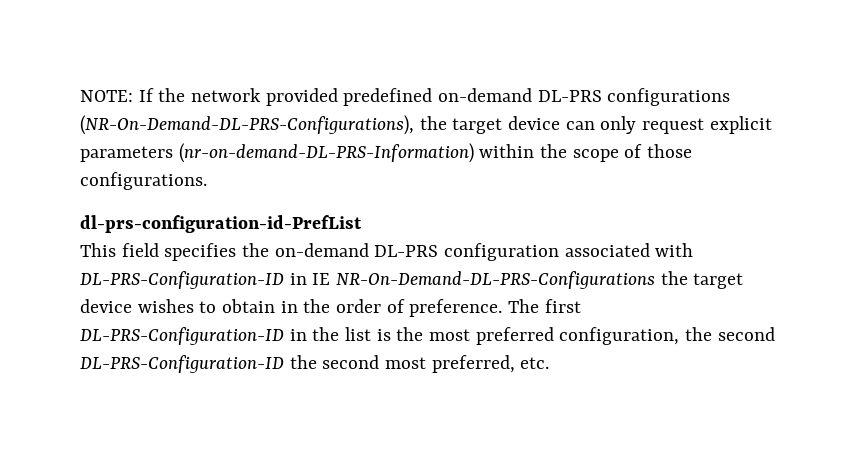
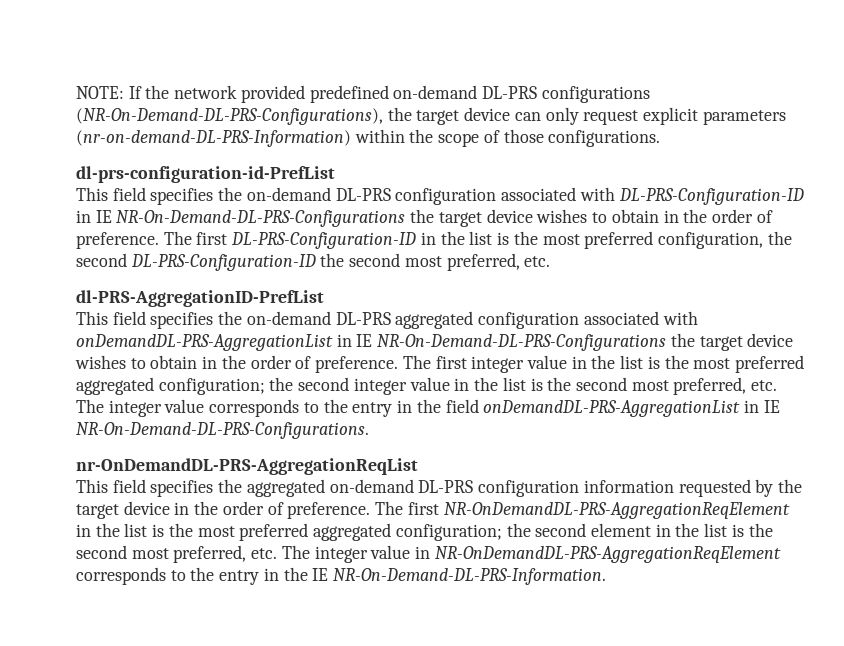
+ dl-PRS-AggregationID-PrefList
+ This field specifies the on-demand DL-PRS aggregated configuration associated with onDemandDL-PRS-AggregationList in IE NR-On-Demand-DL-PRS-Configurations the target device wishes to obtain in the order of preference. The first integer value in the list is the most preferred aggregated configuration; the second integer value in the list is the second most preferred, etc. The integer value corresponds to the entry in the field onDemandDL-PRS-AggregationList in IE NR-On-Demand-DL-PRS-Configurations.
+ nr-OnDemandDL-PRS-AggregationReqList
+ This field specifies the aggregated on-demand DL-PRS configuration information requested by the target device in the order of preference. The first NR-OnDemandDL-PRS-AggregationReqElement in the list is the most preferred aggregated configuration; the second element in the list is the second most preferred, etc. The integer value in NR-OnDemandDL-PRS-AggregationReqElement corresponds to the entry in the IE NR-On-Demand-DL-PRS-Information.

